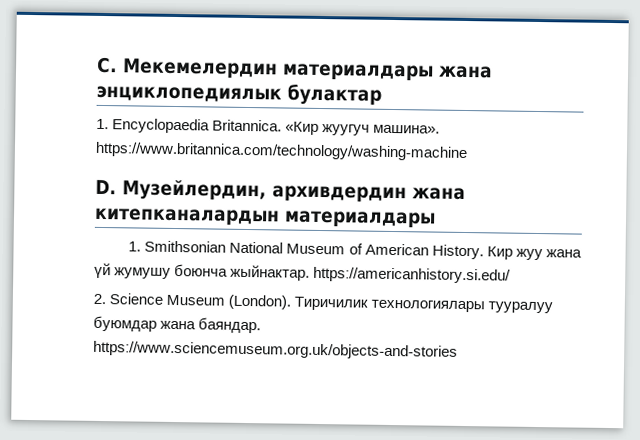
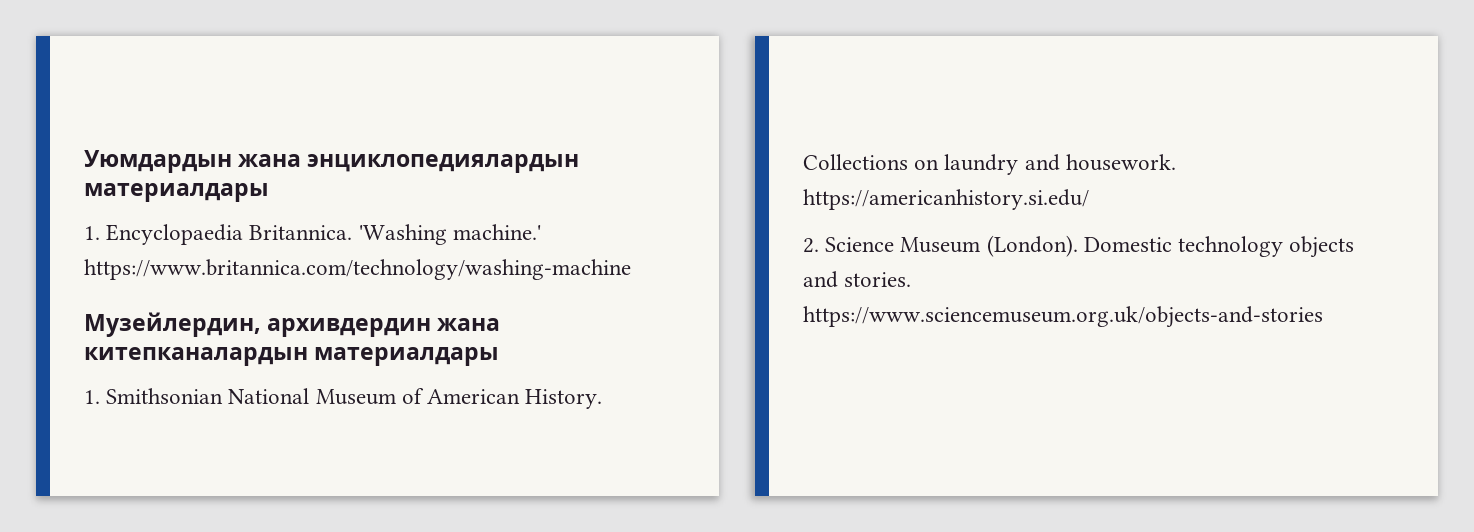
- C. Мекемелердин материалдары жана энциклопедиялык булактар
+ Уюмдардын жана энциклопедиялардын материалдары
- «Кир жуугуч машина». https://www.britannica.com/technology/washing-machine
+ 'Washing machine.' https://www.britannica.com/technology/washing-machine
- D. Музейлердин, архивдердин жана китепканалардын материалдары
+ Музейлердин, архивдердин жана китепканалардын материалдары
- Кир жуу жана үй жумушу боюнча жыйнактар. https://americanhistory.si.edu/
+ Collections on laundry and housework. https://americanhistory.si.edu/
- Тиричилик технологиялары тууралуу буюмдар жана баяндар. https://www.sciencemuseum.org.uk/objects-and-stories
+ Domestic technology objects and stories. https://www.sciencemuseum.org.uk/objects-and-stories

